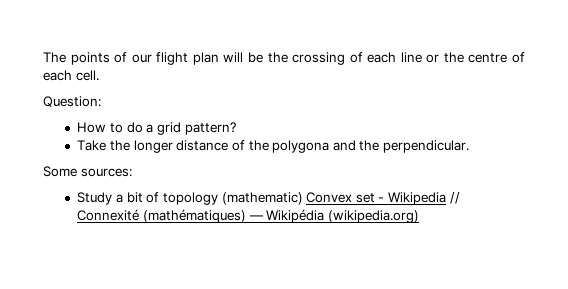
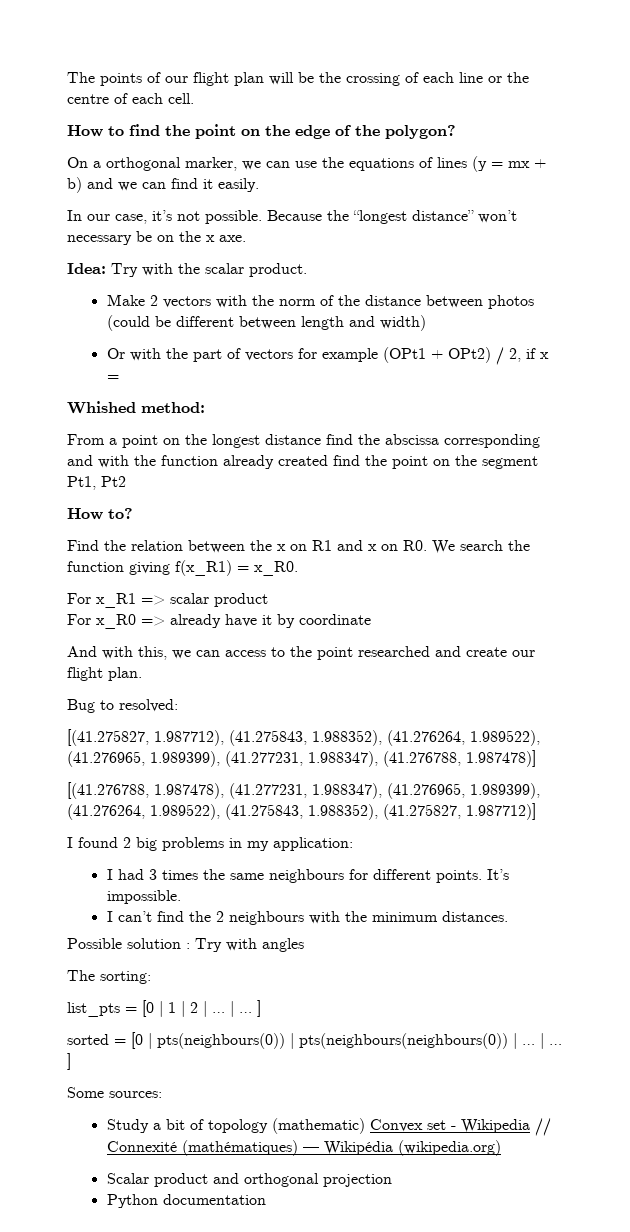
- Question:
- How to do a grid pattern?
- Take the longer distance of the polygona and the perpendicular.
+ How to find the point on the edge of the polygon?
+ On a orthogonal marker, we can use the equations of lines (y = mx + b) and we can find it easily.
+ In our case, it’s not possible. Because the “longest distance” won’t necessary be on the x axe.
+ Idea: Try with the scalar product.
+ Make 2 vectors with the norm of the distance between photos (could be different between length and width)
+ Or with the part of vectors for example (OPt1 + OPt2) / 2, if x =
+ Whished method:
+ From a point on the longest distance find the abscissa corresponding and with the function already created find the point on the segment Pt1, Pt2
+ How to?
+ Find the relation between the x on R1 and x on R0. We search the function giving f(x_R1) = x_R0.
+ For x_R1 => scalar product
+ For x_R0 => already have it by coordinate
+ And with this, we can access to the point researched and create our flight plan.
+ Bug to resolved:
+ [(41.275827, 1.987712), (41.275843, 1.988352), (41.276264, 1.989522), (41.276965, 1.989399), (41.277231, 1.988347), (41.276788, 1.987478)]
+ [(41.276788, 1.987478), (41.277231, 1.988347), (41.276965, 1.989399), (41.276264, 1.989522), (41.275843, 1.988352), (41.275827, 1.987712)]
+ I found 2 big problems in my application:
+ I had 3 times the same neighbours for different points. It’s impossible.
+ I can’t find the 2 neighbours with the minimum distances.
+ Possible solution : Try with angles
+ The sorting:
+ list_pts = [0 | 1 | 2 | … | … ]
+ sorted = [0 | pts(neighbours(0)) | pts(neighbours(neighbours(0)) | … | … ]
+ Scalar product and orthogonal projection
+ Python documentation

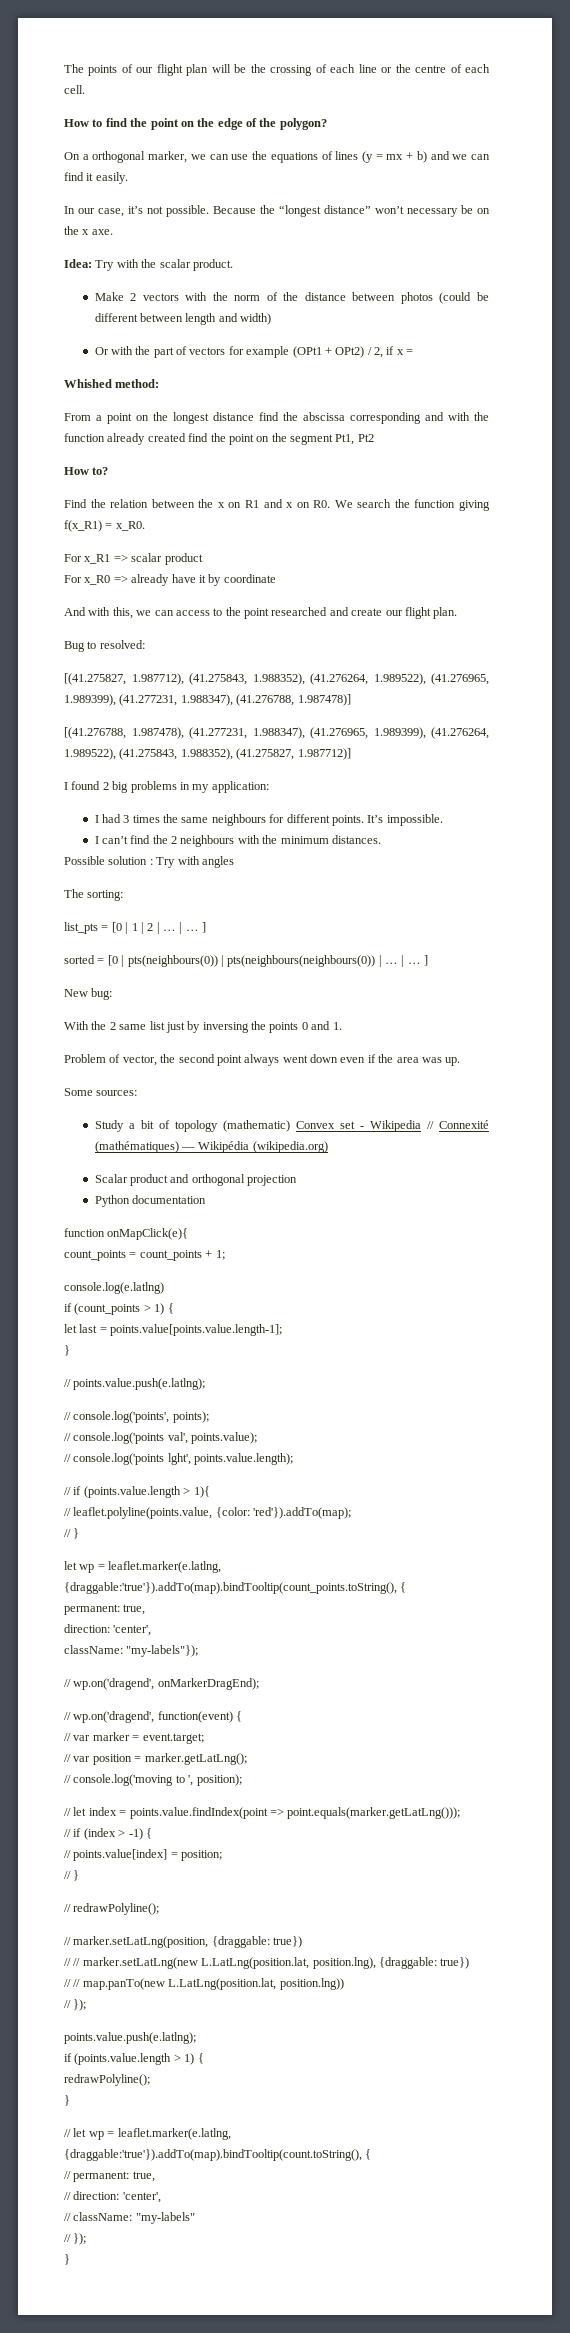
+ New bug:
+ With the 2 same list just by inversing the points 0 and 1.
+ Problem of vector, the second point always went down even if the area was up.
+ function onMapClick(e){
+ count_points = count_points + 1;
+ console.log(e.latlng)
+ if (count_points > 1) {
+ let last = points.value[points.value.length-1];
+ }
+ // points.value.push(e.latlng);
+ // console.log('points', points);
+ // console.log('points val', points.value);
+ // console.log('points lght', points.value.length);
+ // if (points.value.length > 1){
+ // leaflet.polyline(points.value, {color: 'red'}).addTo(map);
+ // }
+ let wp = leaflet.marker(e.latlng, {draggable:'true'}).addTo(map).bindTooltip(count_points.toString(), {
+ permanent: true,
+ direction: 'center',
+ className: "my-labels"});
+ // wp.on('dragend', onMarkerDragEnd);
+ // wp.on('dragend', function(event) {
+ // var marker = event.target;
+ // var position = marker.getLatLng();
+ // console.log('moving to ', position);
+ // let index = points.value.findIndex(point => point.equals(marker.getLatLng()));
+ // if (index > -1) {
+ // points.value[index] = position;
+ // }
+ // redrawPolyline();
+ // marker.setLatLng(position, {draggable: true})
+ // // marker.setLatLng(new L.LatLng(position.lat, position.lng), {draggable: true})
+ // // map.panTo(new L.LatLng(position.lat, position.lng))
+ // });
+ points.value.push(e.latlng);
+ if (points.value.length > 1) {
+ redrawPolyline();
+ }
+ // let wp = leaflet.marker(e.latlng, {draggable:'true'}).addTo(map).bindTooltip(count.toString(), {
+ // permanent: true,
+ // direction: 'center',
+ // className: "my-labels"
+ // });
+ }

